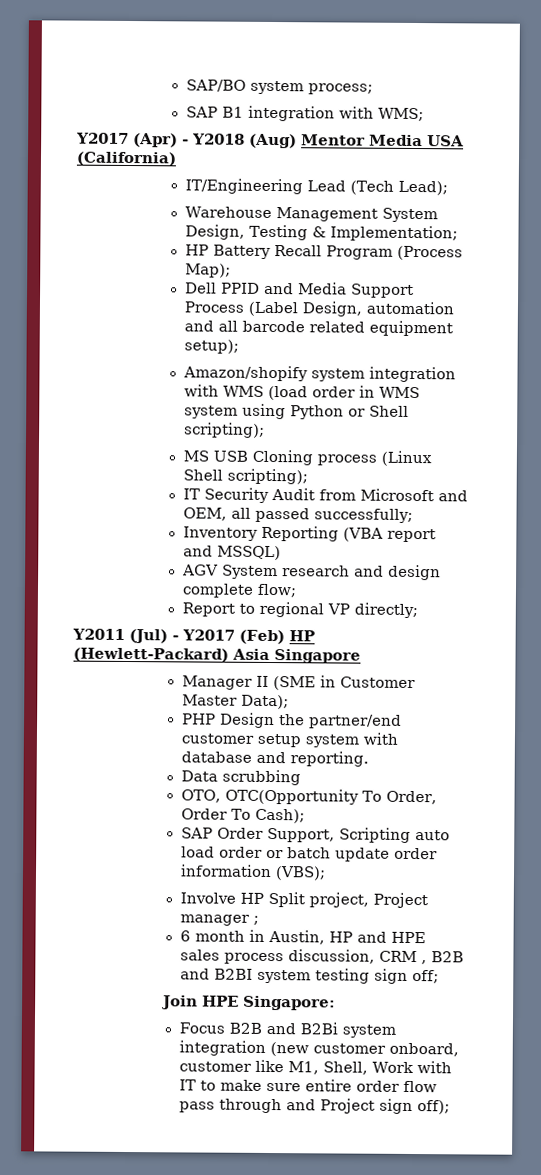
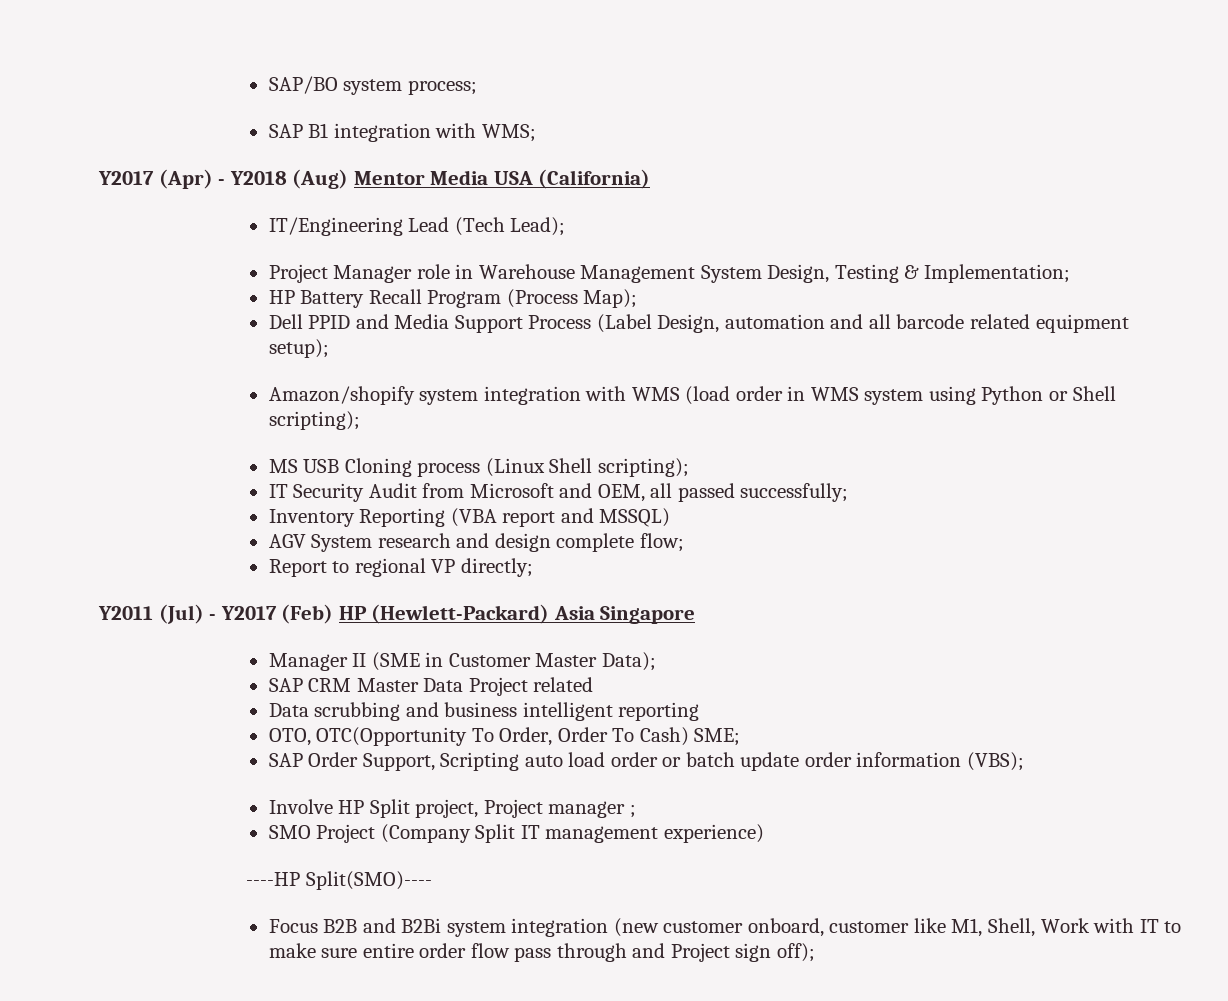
- Warehouse Management System Design, Testing & Implementation;
+ Project Manager role in Warehouse Management System Design, Testing & Implementation;
- PHP Design the partner/end customer setup system with database and reporting.
- Data scrubbing
+ SAP CRM Master Data Project related
+ Data scrubbing and business intelligent reporting
- OTO, OTC(Opportunity To Order, Order To Cash);
+ OTO, OTC(Opportunity To Order, Order To Cash) SME;
- 6 month in Austin, HP and HPE sales process discussion, CRM , B2B and B2BI system testing sign off;
- Join HPE Singapore:
+ SMO Project (Company Split IT management experience)
+ ----HP Split(SMO)----

